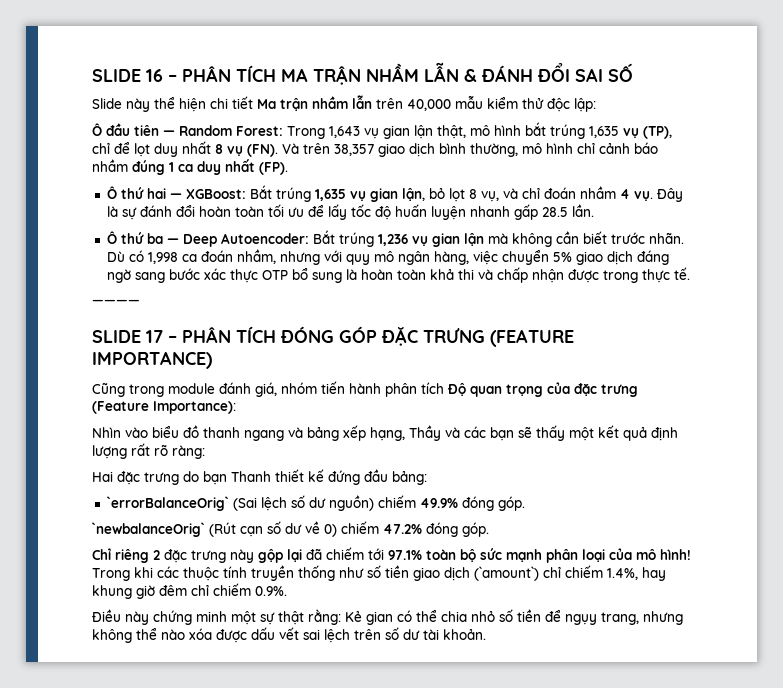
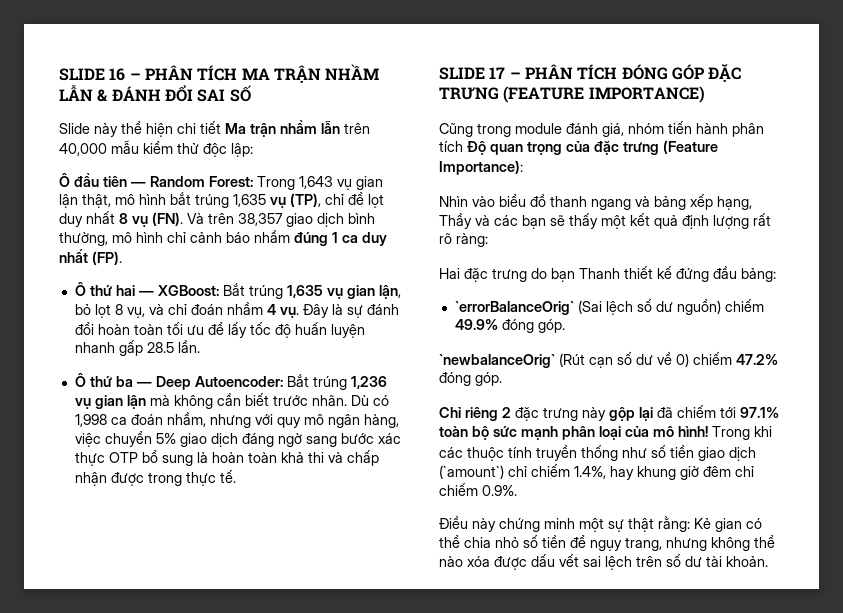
- ――――

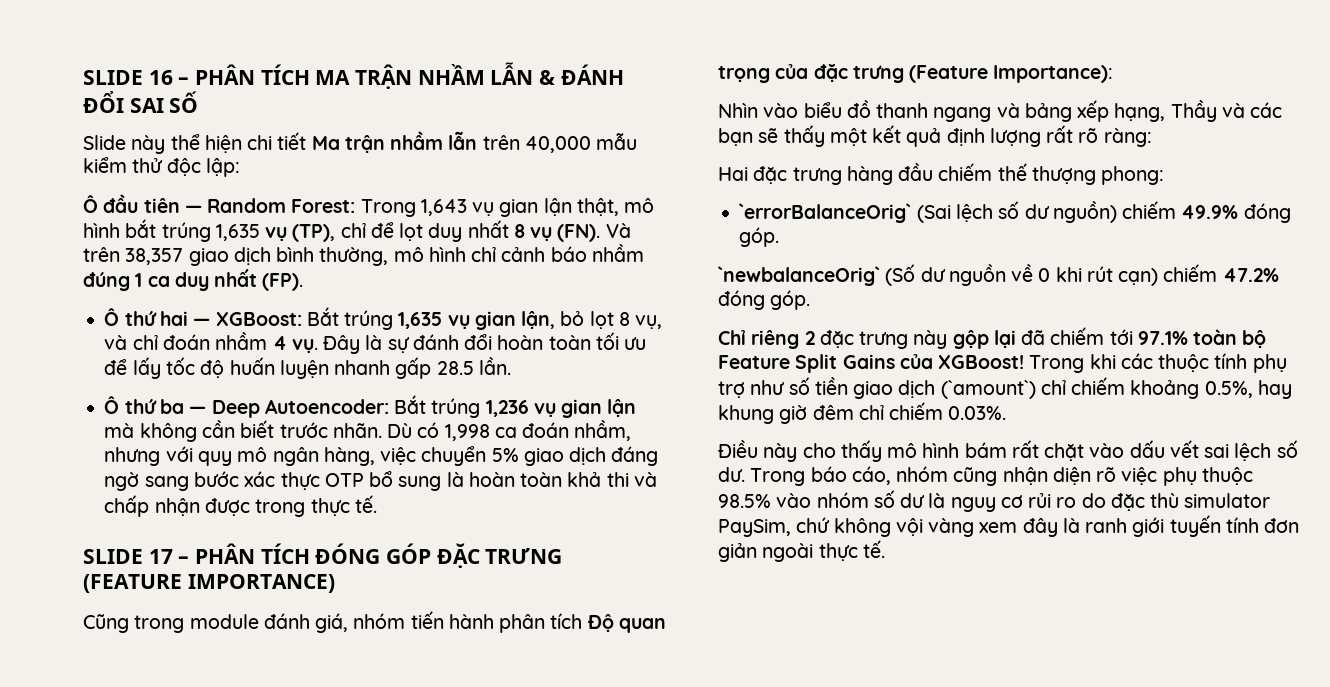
- Hai đặc trưng do bạn Thanh thiết kế đứng đầu bảng:
+ Hai đặc trưng hàng đầu chiếm thế thượng phong:
- `newbalanceOrig` (Rút cạn số dư về 0) chiếm 47.2% đóng góp.
+ `newbalanceOrig` (Số dư nguồn về 0 khi rút cạn) chiếm 47.2% đóng góp.
- Chỉ riêng 2 đặc trưng này gộp lại đã chiếm tới 97.1% toàn bộ sức mạnh phân loại của mô hình!
+ Chỉ riêng 2 đặc trưng này gộp lại đã chiếm tới 97.1% toàn bộ Feature Split Gains của XGBoost!
- Trong khi các thuộc tính truyền thống như số tiền giao dịch (`amount`) chỉ chiếm 1.4%, hay khung giờ đêm chỉ chiếm 0.9%.
+ Trong khi các thuộc tính phụ trợ như số tiền giao dịch (`amount`) chỉ chiếm khoảng 0.5%, hay khung giờ đêm chỉ chiếm 0.03%.
- Điều này chứng minh một sự thật rằng: Kẻ gian có thể chia nhỏ số tiền để ngụy trang, nhưng không thể nào xóa được dấu vết sai lệch trên số dư tài khoản.
+ Điều này cho thấy mô hình bám rất chặt vào dấu vết sai lệch số dư. Trong báo cáo, nhóm cũng nhận diện rõ việc phụ thuộc 98.5% vào nhóm số dư là nguy cơ rủi ro do đặc thù simulator PaySim, chứ không vội vàng xem đây là ranh giới tuyến tính đơn giản ngoài thực tế.

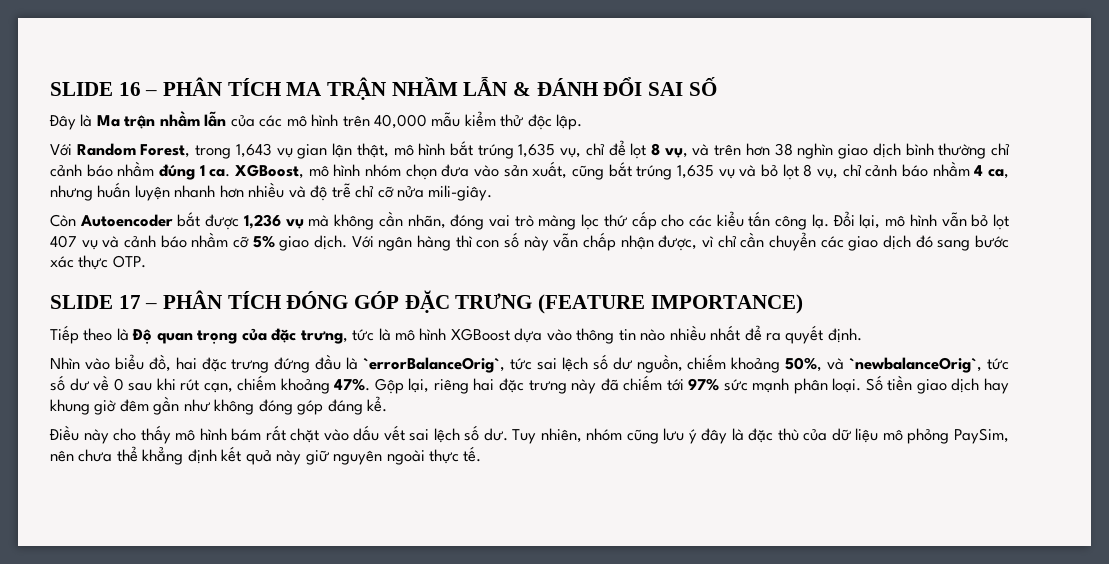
- Slide này thể hiện chi tiết Ma trận nhầm lẫn trên 40,000 mẫu kiểm thử độc lập:
- Ô đầu tiên — Random Forest: Trong 1,643 vụ gian lận thật, mô hình bắt trúng 1,635 vụ (TP), chỉ để lọt duy nhất 8 vụ (FN). Và trên 38,357 giao dịch bình thường, mô hình chỉ cảnh báo nhầm đúng 1 ca duy nhất (FP).
- Ô thứ hai — XGBoost: Bắt trúng 1,635 vụ gian lận, bỏ lọt 8 vụ, và chỉ đoán nhầm 4 vụ. Đây là sự đánh đổi hoàn toàn tối ưu để lấy tốc độ huấn luyện nhanh gấp 28.5 lần.
- Ô thứ ba — Deep Autoencoder: Bắt trúng 1,236 vụ gian lận mà không cần biết trước nhãn. Dù có 1,998 ca đoán nhầm, nhưng với quy mô ngân hàng, việc chuyển 5% giao dịch đáng ngờ sang bước xác thực OTP bổ sung là hoàn toàn khả thi và chấp nhận được trong thực tế.
+ Đây là Ma trận nhầm lẫn của các mô hình trên 40,000 mẫu kiểm thử độc lập.
+ Với Random Forest, trong 1,643 vụ gian lận thật, mô hình bắt trúng 1,635 vụ, chỉ để lọt 8 vụ, và trên hơn 38 nghìn giao dịch bình thường chỉ cảnh báo nhầm đúng 1 ca. XGBoost, mô hình nhóm chọn đưa vào sản xuất, cũng bắt trúng 1,635 vụ và bỏ lọt 8 vụ, chỉ cảnh báo nhầm 4 ca, nhưng huấn luyện nhanh hơn nhiều và độ trễ chỉ cỡ nửa mili-giây.
+ Còn Autoencoder bắt được 1,236 vụ mà không cần nhãn, đóng vai trò màng lọc thứ cấp cho các kiểu tấn công lạ. Đổi lại, mô hình vẫn bỏ lọt 407 vụ và cảnh báo nhầm cỡ 5% giao dịch. Với ngân hàng thì con số này vẫn chấp nhận được, vì chỉ cần chuyển các giao dịch đó sang bước xác thực OTP.
- Cũng trong module đánh giá, nhóm tiến hành phân tích Độ quan trọng của đặc trưng (Feature Importance):
- Nhìn vào biểu đồ thanh ngang và bảng xếp hạng, Thầy và các bạn sẽ thấy một kết quả định lượng rất rõ ràng:
- Hai đặc trưng hàng đầu chiếm thế thượng phong:
- `errorBalanceOrig` (Sai lệch số dư nguồn) chiếm 49.9% đóng góp.
- `newbalanceOrig` (Số dư nguồn về 0 khi rút cạn) chiếm 47.2% đóng góp.
- Chỉ riêng 2 đặc trưng này gộp lại đã chiếm tới 97.1% toàn bộ Feature Split Gains của XGBoost! Trong khi các thuộc tính phụ trợ như số tiền giao dịch (`amount`) chỉ chiếm khoảng 0.5%, hay khung giờ đêm chỉ chiếm 0.03%.
+ Tiếp theo là Độ quan trọng của đặc trưng, tức là mô hình XGBoost dựa vào thông tin nào nhiều nhất để ra quyết định.
+ Nhìn vào biểu đồ, hai đặc trưng đứng đầu là `errorBalanceOrig`, tức sai lệch số dư nguồn, chiếm khoảng 50%, và `newbalanceOrig`, tức số dư về 0 sau khi rút cạn, chiếm khoảng 47%. Gộp lại, riêng hai đặc trưng này đã chiếm tới 97% sức mạnh phân loại. Số tiền giao dịch hay khung giờ đêm gần như không đóng góp đáng kể.
- Trong báo cáo, nhóm cũng nhận diện rõ việc phụ thuộc 98.5% vào nhóm số dư là nguy cơ rủi ro do đặc thù simulator PaySim, chứ không vội vàng xem đây là ranh giới tuyến tính đơn giản ngoài thực tế.
+ Tuy nhiên, nhóm cũng lưu ý đây là đặc thù của dữ liệu mô phỏng PaySim, nên chưa thể khẳng định kết quả này giữ nguyên ngoài thực tế.

